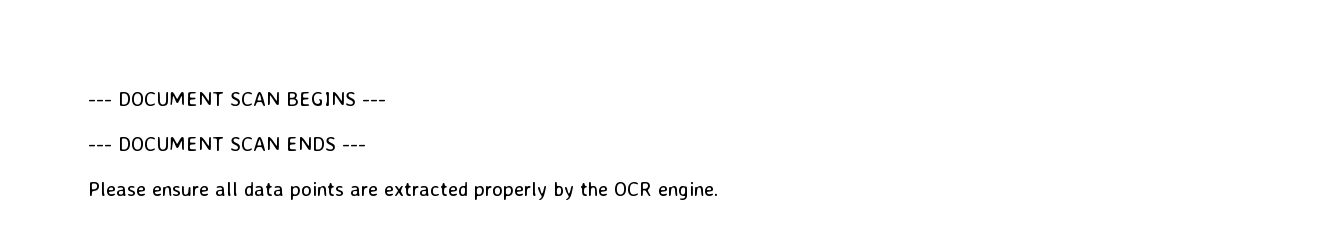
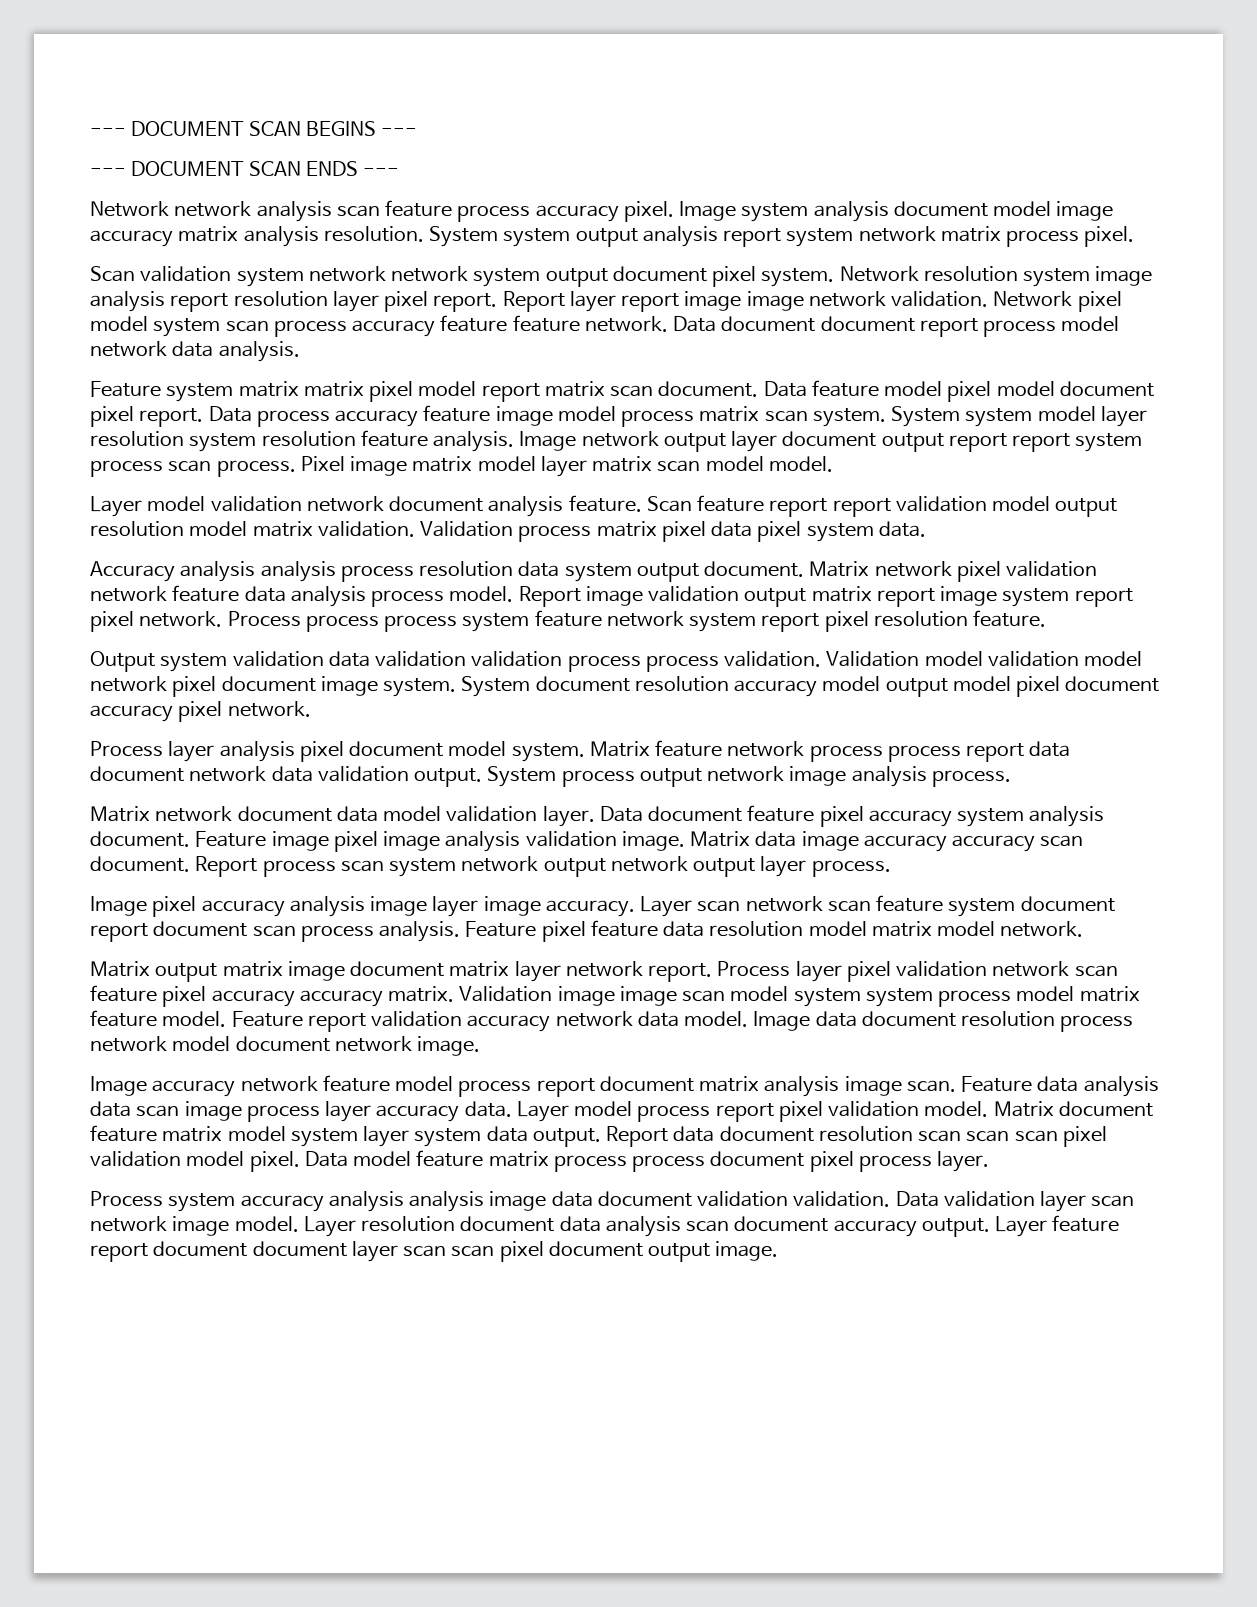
- Please ensure all data points are extracted properly by the OCR engine.
+ Network network analysis scan feature process accuracy pixel. Image system analysis document model image accuracy matrix analysis resolution. System system output analysis report system network matrix process pixel.
+ Scan validation system network network system output document pixel system. Network resolution system image analysis report resolution layer pixel report. Report layer report image image network validation. Network pixel model system scan process accuracy feature feature network. Data document document report process model network data analysis.
+ Feature system matrix matrix pixel model report matrix scan document. Data feature model pixel model document pixel report. Data process accuracy feature image model process matrix scan system. System system model layer resolution system resolution feature analysis. Image network output layer document output report report system process scan process. Pixel image matrix model layer matrix scan model model.
+ Layer model validation network document analysis feature. Scan feature report report validation model output resolution model matrix validation. Validation process matrix pixel data pixel system data.
+ Accuracy analysis analysis process resolution data system output document. Matrix network pixel validation network feature data analysis process model. Report image validation output matrix report image system report pixel network. Process process process system feature network system report pixel resolution feature.
+ Output system validation data validation validation process process validation. Validation model validation model network pixel document image system. System document resolution accuracy model output model pixel document accuracy pixel network.
+ Process layer analysis pixel document model system. Matrix feature network process process report data document network data validation output. System process output network image analysis process.
+ Matrix network document data model validation layer. Data document feature pixel accuracy system analysis document. Feature image pixel image analysis validation image. Matrix data image accuracy accuracy scan document. Report process scan system network output network output layer process.
+ Image pixel accuracy analysis image layer image accuracy. Layer scan network scan feature system document report document scan process analysis. Feature pixel feature data resolution model matrix model network.
+ Matrix output matrix image document matrix layer network report. Process layer pixel validation network scan feature pixel accuracy accuracy matrix. Validation image image scan model system system process model matrix feature model. Feature report validation accuracy network data model. Image data document resolution process network model document network image.
+ Image accuracy network feature model process report document matrix analysis image scan. Feature data analysis data scan image process layer accuracy data. Layer model process report pixel validation model. Matrix document feature matrix model system layer system data output. Report data document resolution scan scan scan pixel validation model pixel. Data model feature matrix process process document pixel process layer.
+ Process system accuracy analysis analysis image data document validation validation. Data validation layer scan network image model. Layer resolution document data analysis scan document accuracy output. Layer feature report document document layer scan scan pixel document output image.

